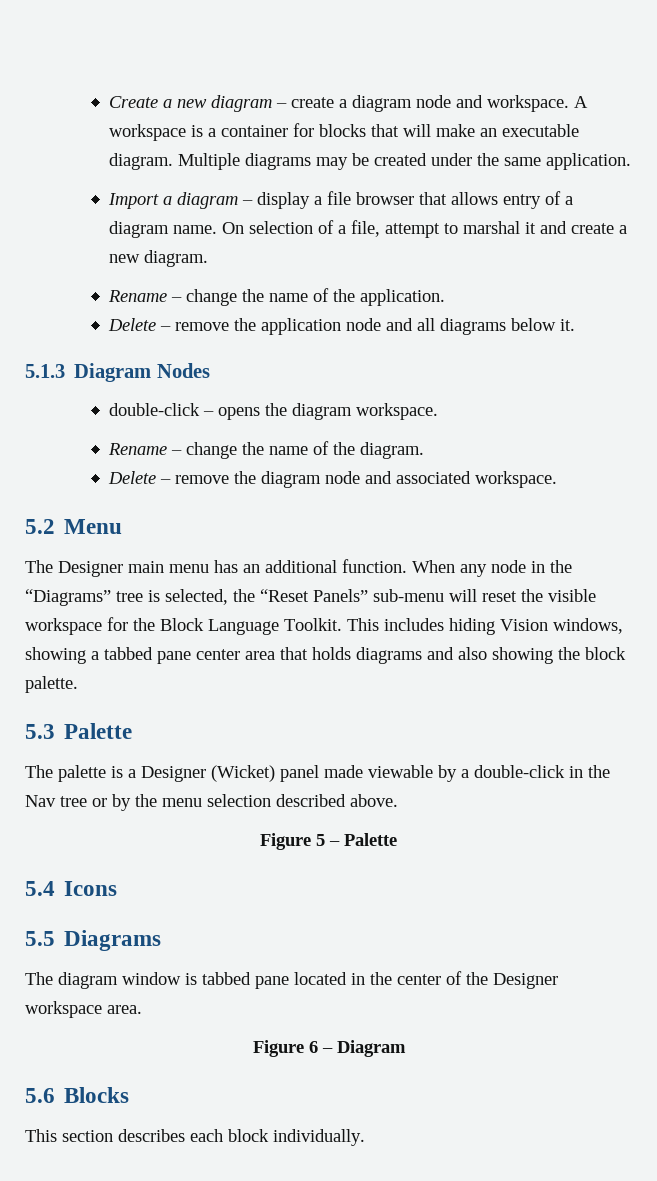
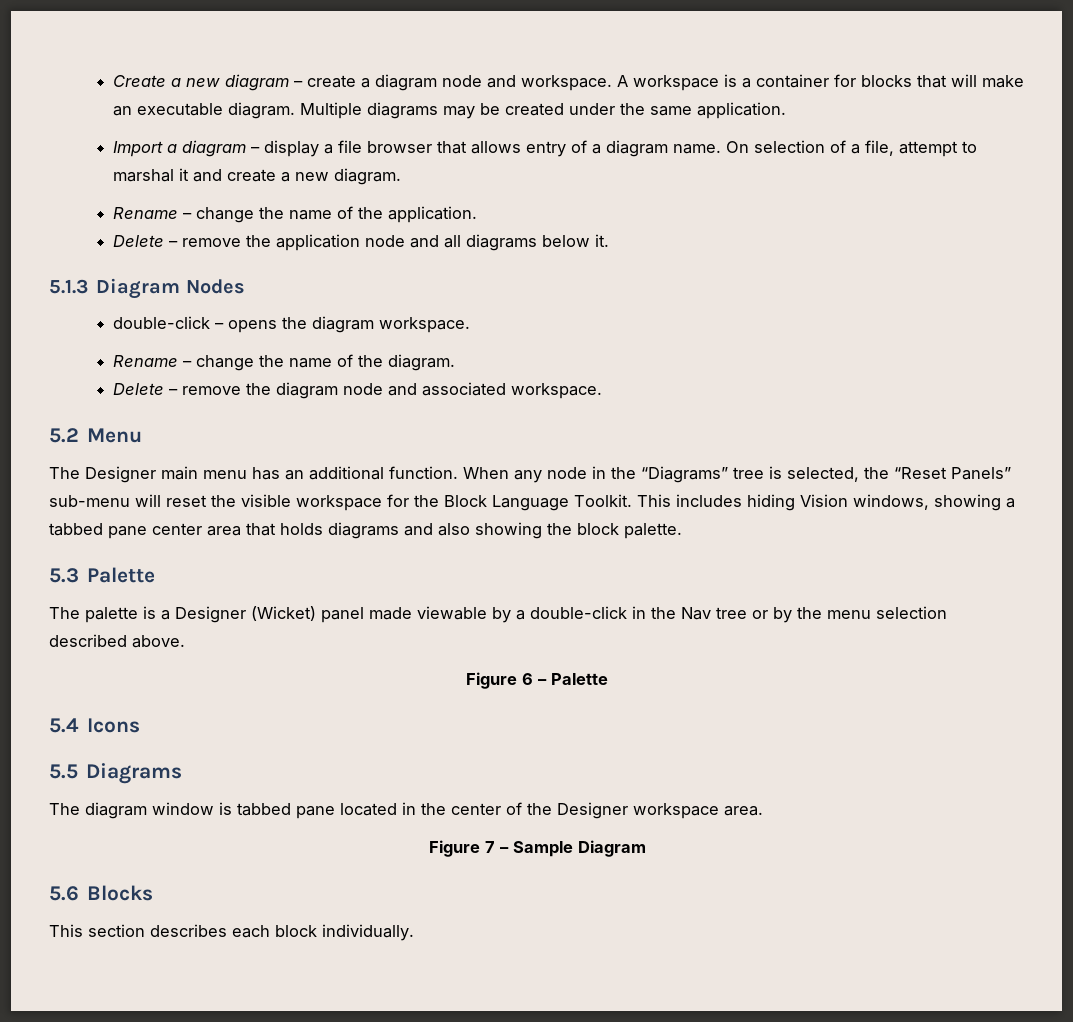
- Figure 5 – Palette
+ Figure 6 – Palette
- Figure 6 – Diagram
+ Figure 7 – Sample Diagram

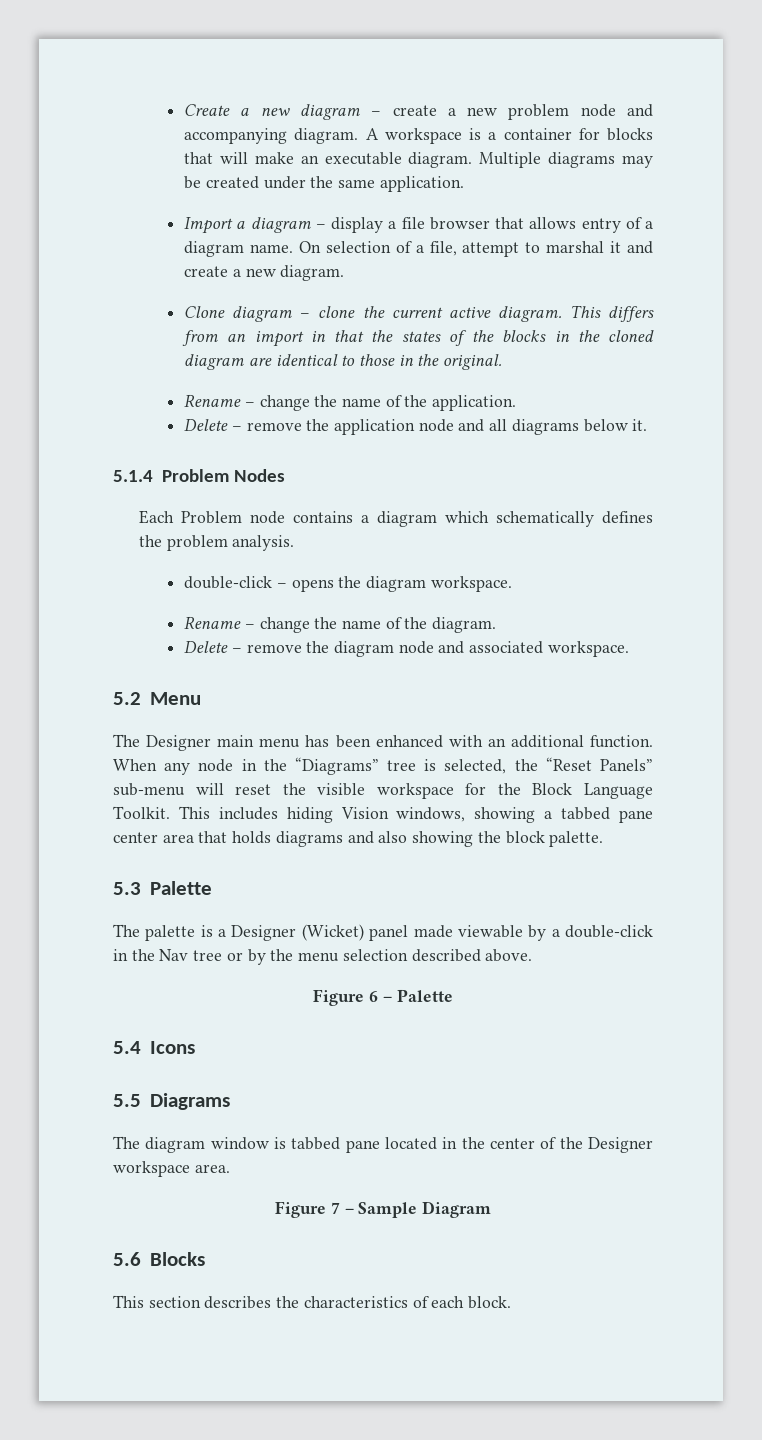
- Create a new diagram – create a diagram node and workspace.
+ Create a new diagram – create a new problem node and accompanying diagram.
+ Clone diagram – clone the current active diagram. This differs from an import in that the states of the blocks in the cloned diagram are identical to those in the original.
- 5.1.3 Diagram Nodes
+ 5.1.4 Problem Nodes
+ Each Problem node contains a diagram which schematically defines the problem analysis.
- The Designer main menu has an additional function.
+ The Designer main menu has been enhanced with an additional function.
- This section describes each block individually.
+ This section describes the characteristics of each block.

